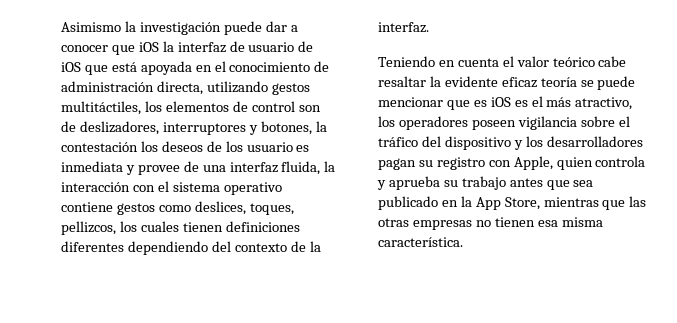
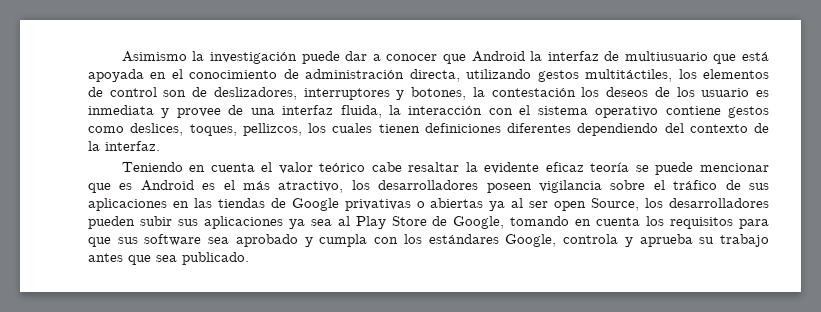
- Asimismo la investigación puede dar a conocer que iOS la interfaz de usuario de iOS que está apoyada en el conocimiento de administración directa, utilizando gestos multitáctiles, los elementos de control son de deslizadores, interruptores y botones, la contestación los deseos de los usuario es inmediata y provee de una interfaz fluida, la interacción con el sistema operativo contiene gestos como deslices, toques, pellizcos, los cuales tienen definiciones diferentes dependiendo del contexto de la interfaz.
+ Asimismo la investigación puede dar a conocer que Android la interfaz de multiusuario que está apoyada en el conocimiento de administración directa, utilizando gestos multitáctiles, los elementos de control son de deslizadores, interruptores y botones, la contestación los deseos de los usuario es inmediata y provee de una interfaz fluida, la interacción con el sistema operativo contiene gestos como deslices, toques, pellizcos, los cuales tienen definiciones diferentes dependiendo del contexto de la interfaz.
- Teniendo en cuenta el valor teórico cabe resaltar la evidente eficaz teoría se puede mencionar que es iOS es el más atractivo, los operadores poseen vigilancia sobre el tráfico del dispositivo y los desarrolladores pagan su registro con Apple, quien controla y aprueba su trabajo antes que sea publicado en la App Store, mientras que las otras empresas no tienen esa misma característica.
+ Teniendo en cuenta el valor teórico cabe resaltar la evidente eficaz teoría se puede mencionar que es Android es el más atractivo, los desarrolladores poseen vigilancia sobre el tráfico de sus aplicaciones en las tiendas de Google privativas o abiertas ya al ser open Source, los desarrolladores pueden subir sus aplicaciones ya sea al Play Store de Google, tomando en cuenta los requisitos para que sus software sea aprobado y cumpla con los estándares Google, controla y aprueba su trabajo antes que sea publicado.

